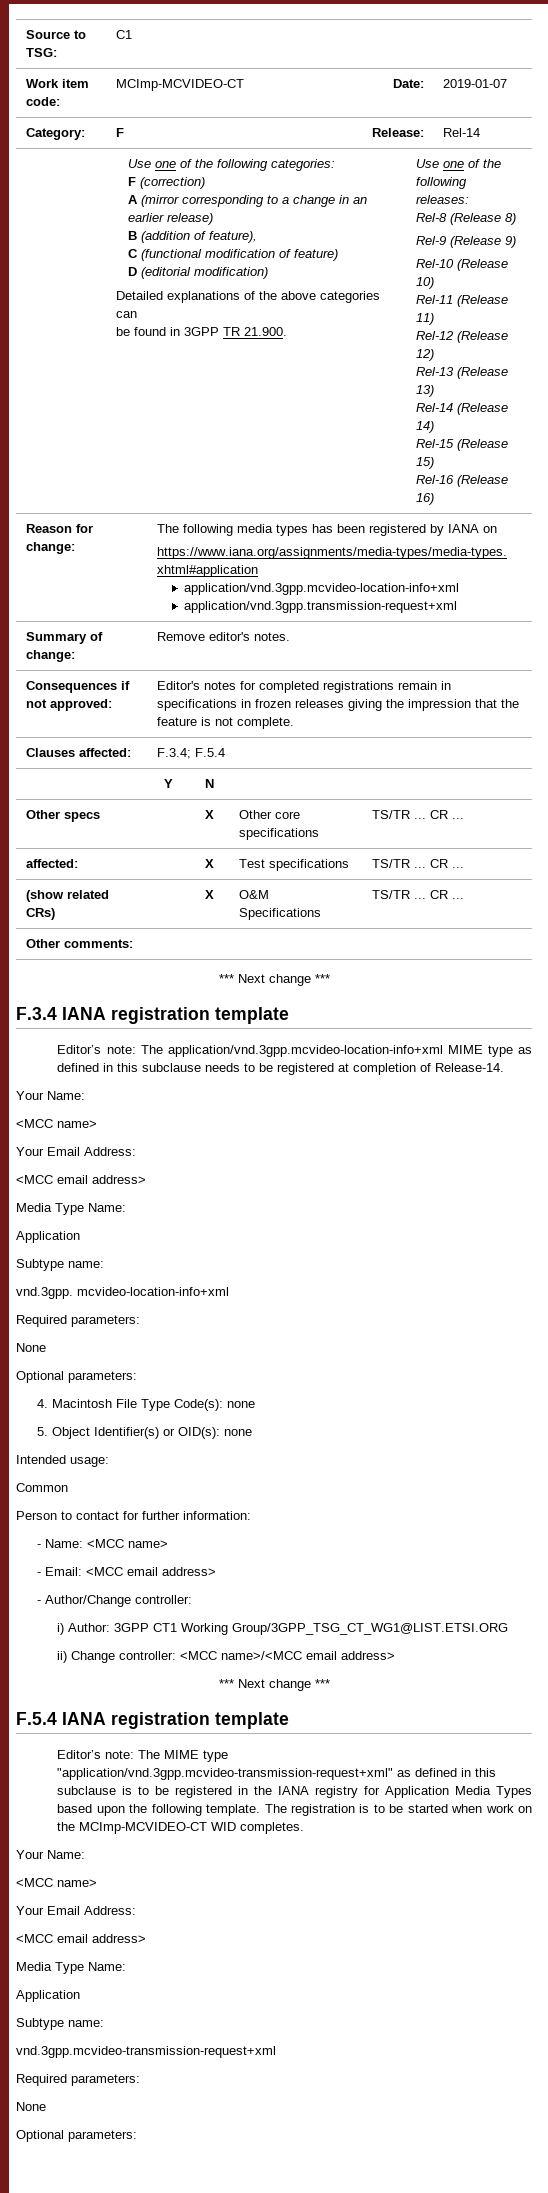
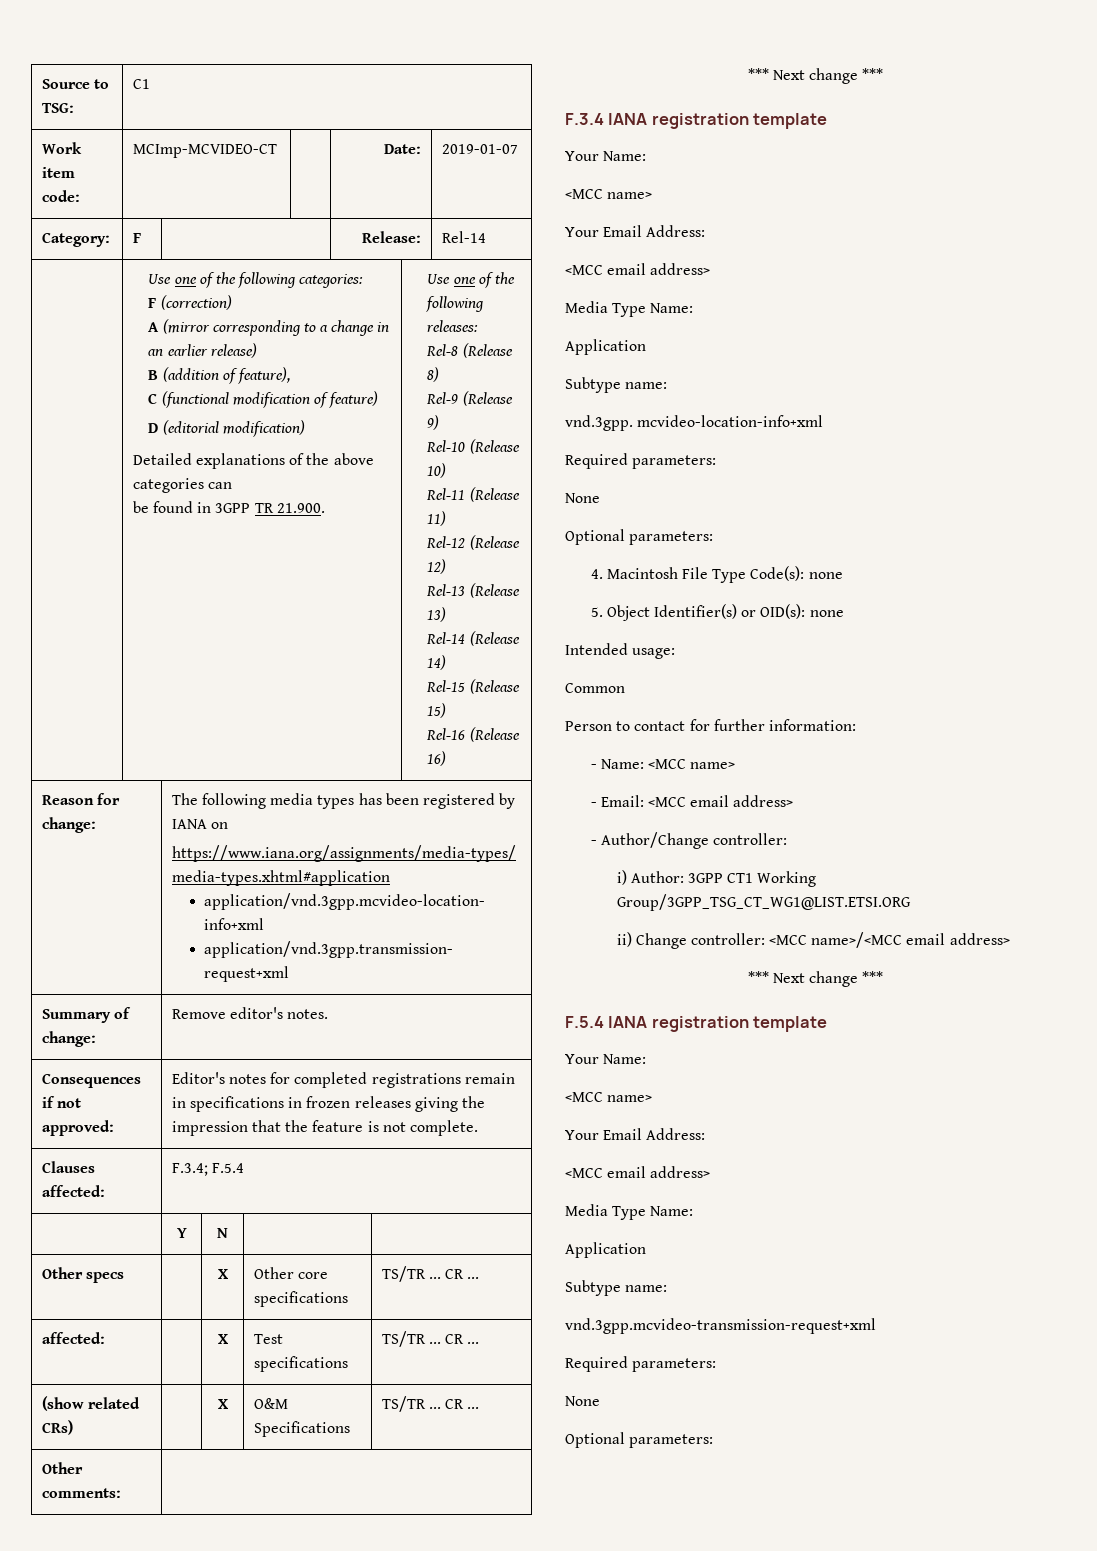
- Editor’s note: The application/vnd.3gpp.mcvideo-location-info+xml MIME type as defined in this subclause needs to be registered at completion of Release-14.
- Editor’s note: The MIME type "application/vnd.3gpp.mcvideo-transmission-request+xml" as defined in this subclause is to be registered in the IANA registry for Application Media Types based upon the following template. The registration is to be started when work on the MCImp-MCVIDEO-CT WID completes.

